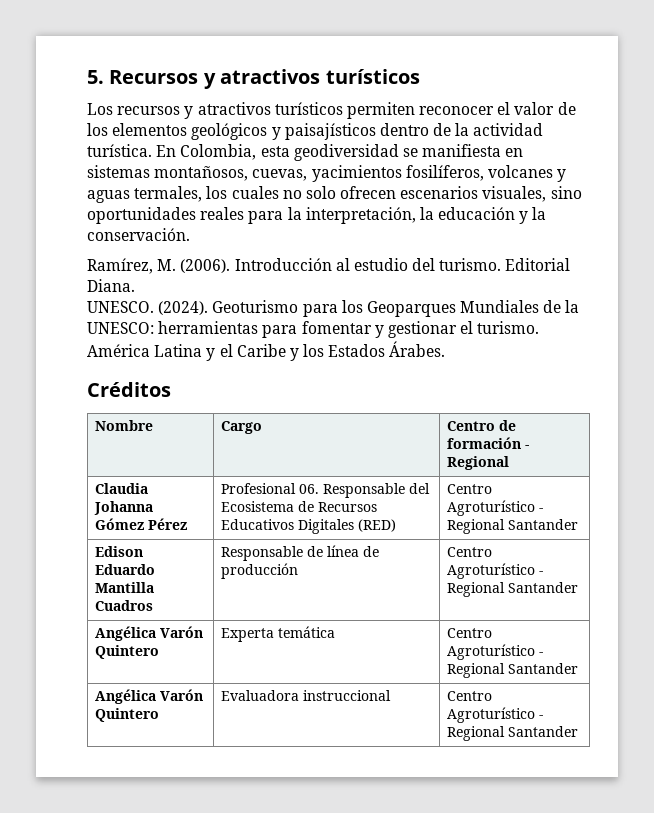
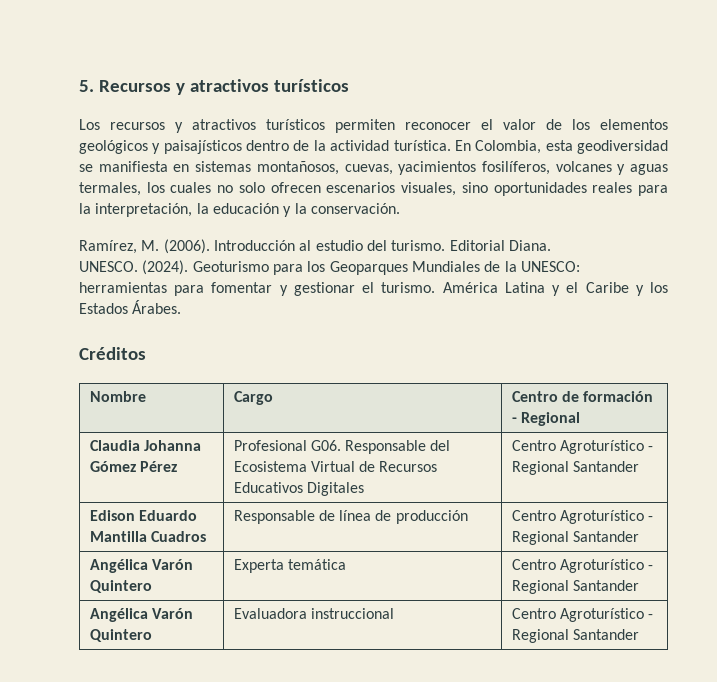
- Claudia Johanna Gómez Pérez | Profesional 06. Responsable del Ecosistema de Recursos Educativos Digitales (RED) | Centro Agroturístico - Regional Santander
+ Claudia Johanna Gómez Pérez | Profesional G06. Responsable del Ecosistema Virtual de Recursos Educativos Digitales | Centro Agroturístico - Regional Santander

